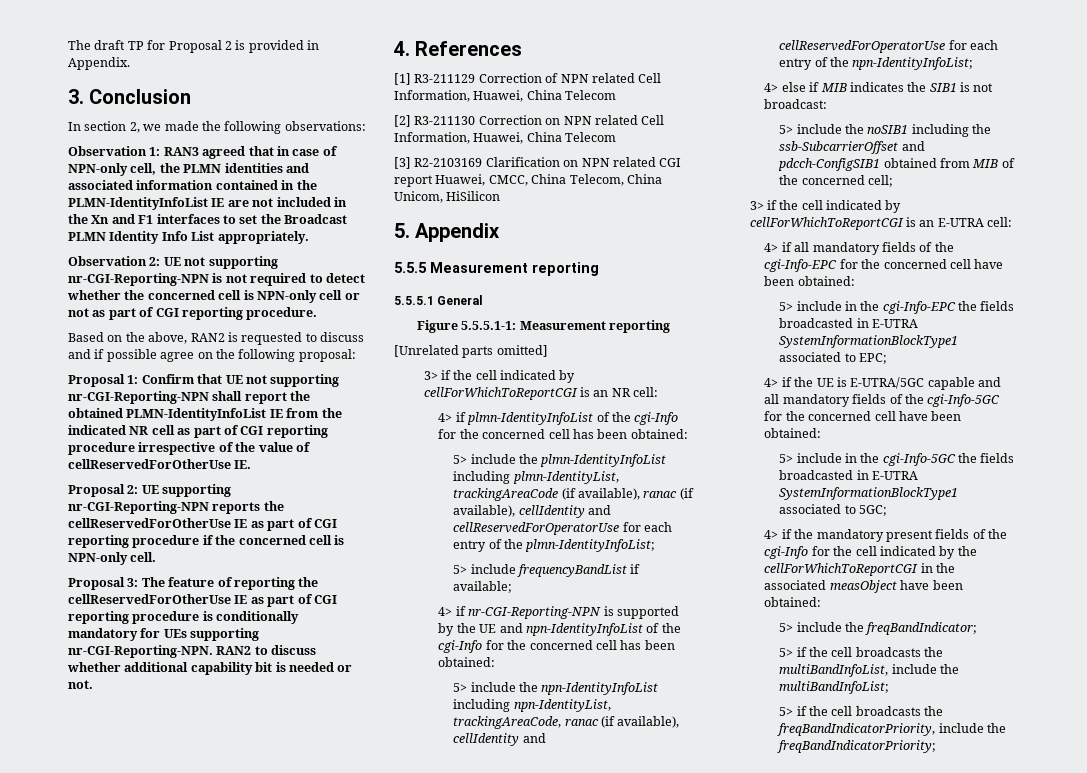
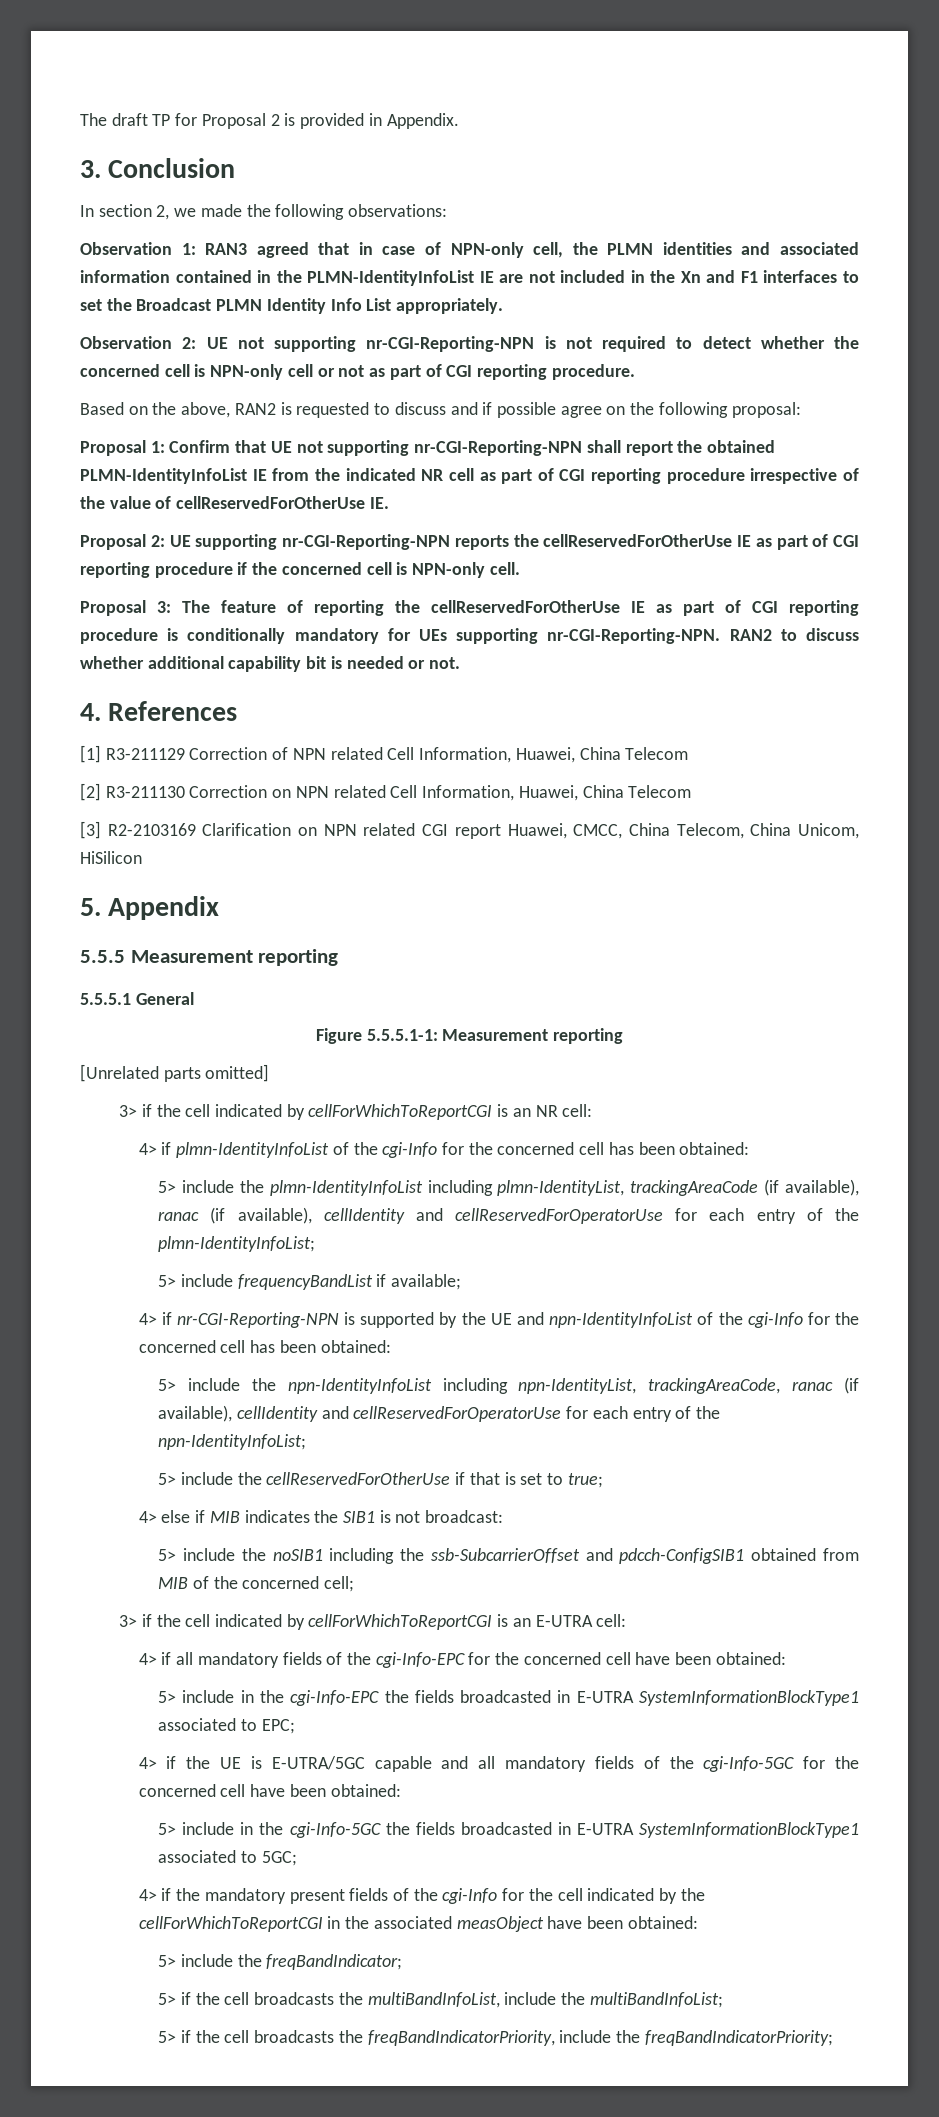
+ 5> include the cellReservedForOtherUse if that is set to true;

